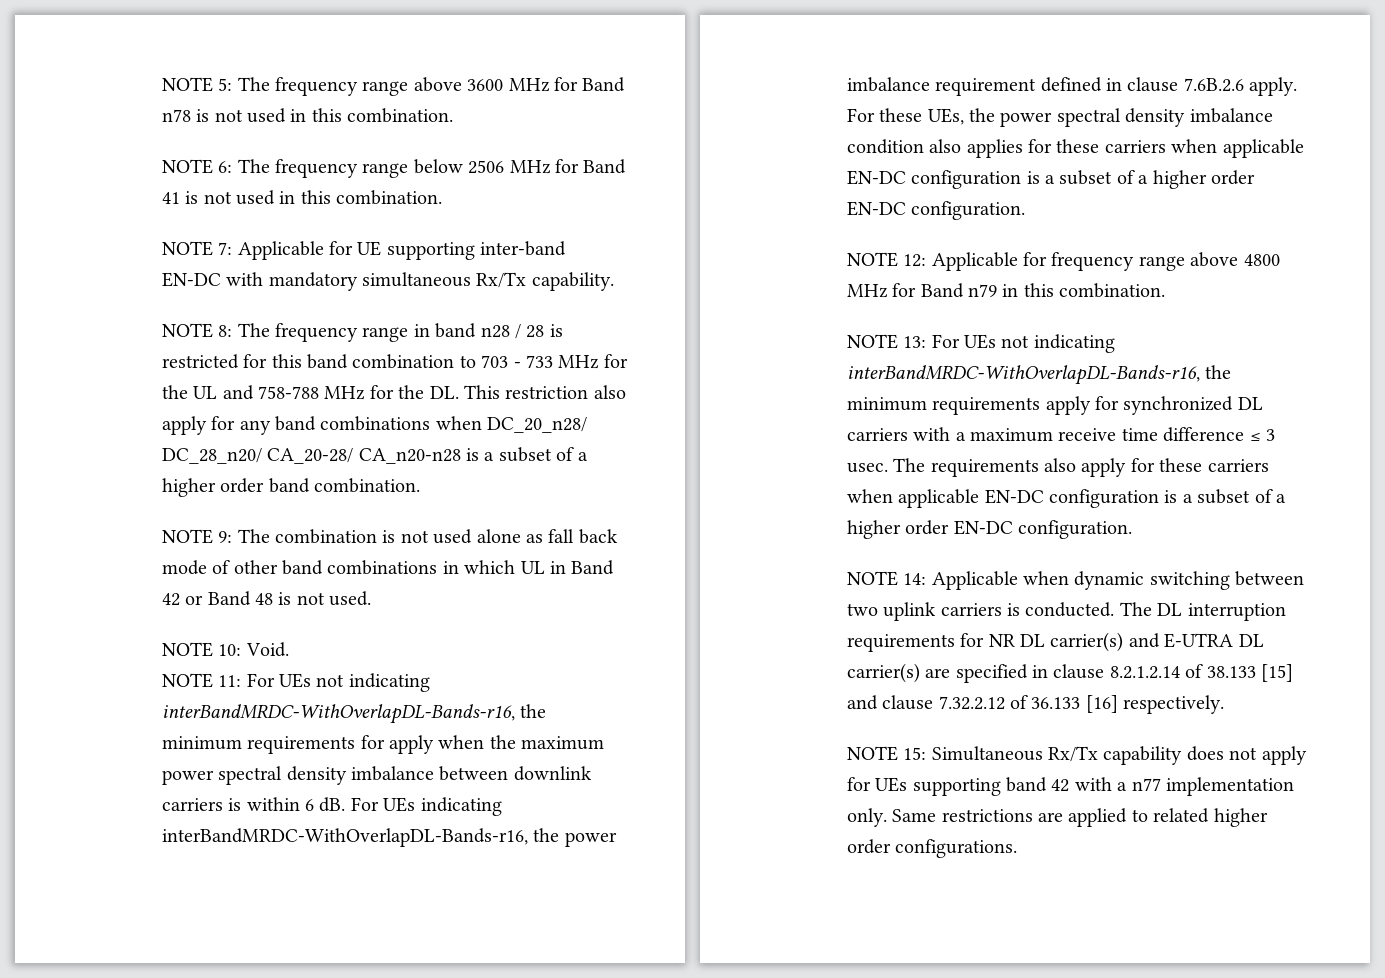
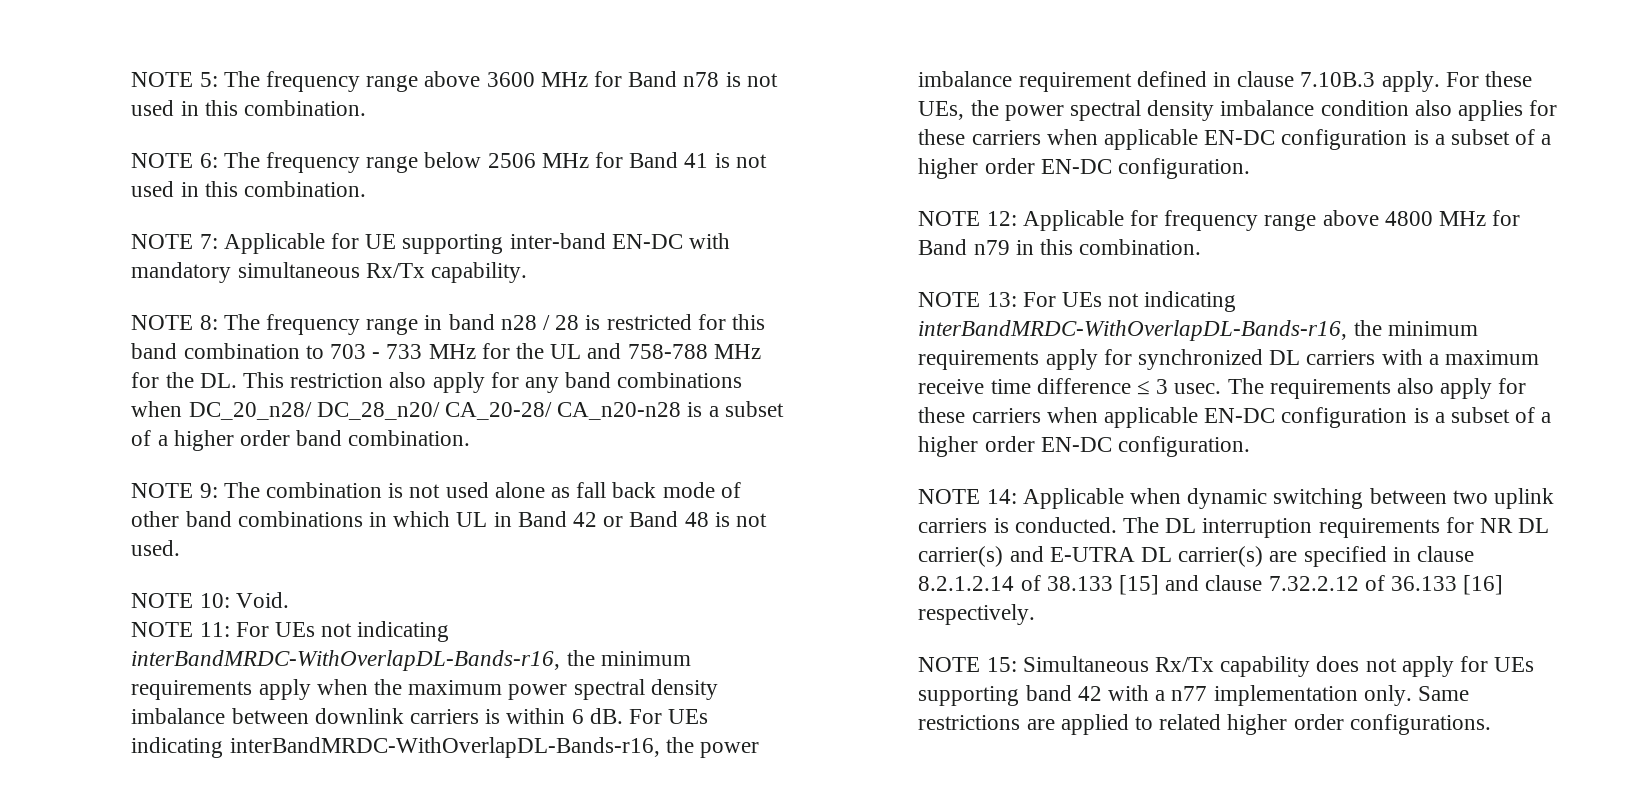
- NOTE 11: For UEs not indicating interBandMRDC-WithOverlapDL-Bands-r16, the minimum requirements for apply when the maximum power spectral density imbalance between downlink carriers is within 6 dB.
+ NOTE 11: For UEs not indicating interBandMRDC-WithOverlapDL-Bands-r16, the minimum requirements apply when the maximum power spectral density imbalance between downlink carriers is within 6 dB.
- For UEs indicating interBandMRDC-WithOverlapDL-Bands-r16, the power imbalance requirement defined in clause 7.6B.2.6 apply.
+ For UEs indicating interBandMRDC-WithOverlapDL-Bands-r16, the power imbalance requirement defined in clause 7.10B.3 apply.

